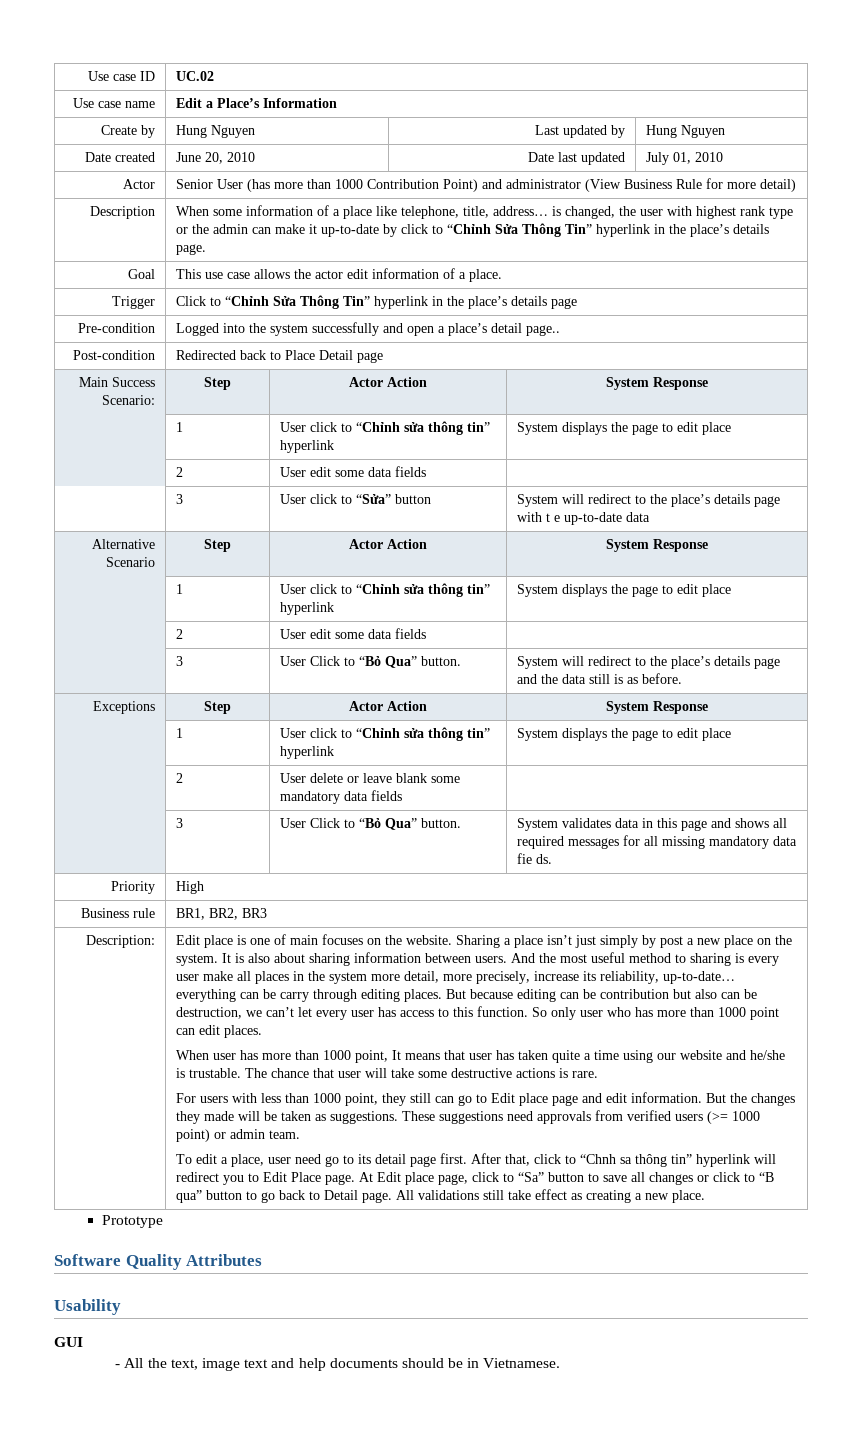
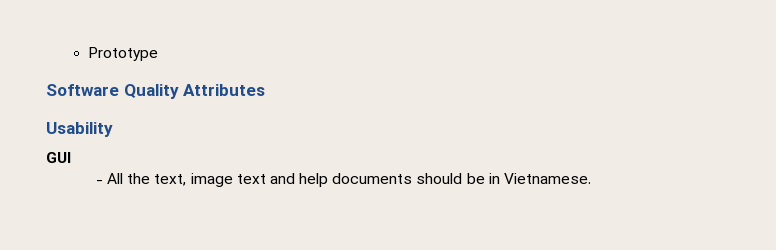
- Use case ID | UC.02
- Use case name | Edit a Place’s Information
- Create by | Hung Nguyen | Last updated by | Hung Nguyen
- Date created | June 20, 2010 | Date last updated | July 01, 2010
- Actor | Senior User (has more than 1000 Contribution Point) and administrator (View Business Rule for more detail)
- Description | When some information of a place like telephone, title, address… is changed, the user with highest rank type or the admin can make it up‐to‐date by click to “Chỉnh Sửa Thông Tin” hyperlink in the place’s details page.
- Goal | This use case allows the actor edit information of a place.
- Trigger | Click to “Chỉnh Sửa Thông Tin” hyperlink in the place’s details page
- Pre-condition | Logged into the system successfully and open a place’s detail page..
- Post-condition | Redirected back to Place Detail page
- Main Success Scenario: | Step | Actor Action | System Response
- | 1 | User click to “Chỉnh sửa thông tin” hyperlink | System displays the page to edit place
- | 2 | User edit some data fields |
- | 3 | User click to “Sửa” button | System will redirect to the place’s details page with t e up‐to‐date data
- Alternative Scenario | Step | Actor Action | System Response
- | 1 | User click to “Chỉnh sửa thông tin” hyperlink | System displays the page to edit place
- | 2 | User edit some data fields |
- | 3 | User Click to “Bỏ Qua” button. | System will redirect to the place’s details page and the data still is as before.
- Exceptions | Step | Actor Action | System Response
- | 1 | User click to “Chỉnh sửa thông tin” hyperlink | System displays the page to edit place
- | 2 | User delete or leave blank some mandatory data fields |
- | 3 | User Click to “Bỏ Qua” button. | System validates data in this page and shows all required messages for all missing mandatory data fie ds.
- Priority | High
- Business rule | BR1, BR2, BR3
- Description: | Edit place is one of main focuses on the website. Sharing a place isn’t just simply by post a new place on the system. It is also about sharing information between users. And the most useful method to sharing is every user make all places in the system more detail, more precisely, increase its reliability, up‐to‐date… everything can be carry through editing places. But because editing can be contribution but also can be destruction, we can’t let every user has access to this function. So only user who has more than 1000 point can edit places.
- When user has more than 1000 point, It means that user has taken quite a time using our website and he/she is trustable. The chance that user will take some destructive actions is rare.
- For users with less than 1000 point, they still can go to Edit place page and edit information. But the changes they made will be taken as suggestions. These suggestions need approvals from verified users (>= 1000 point) or admin team.
- To edit a place, user need go to its detail page first. After that, click to “Chnh sa thông tin” hyperlink will redirect you to Edit Place page. At Edit place page, click to “Sa” button to save all changes or click to “B qua” button to go back to Detail page. All validations still take effect as creating a new place.

